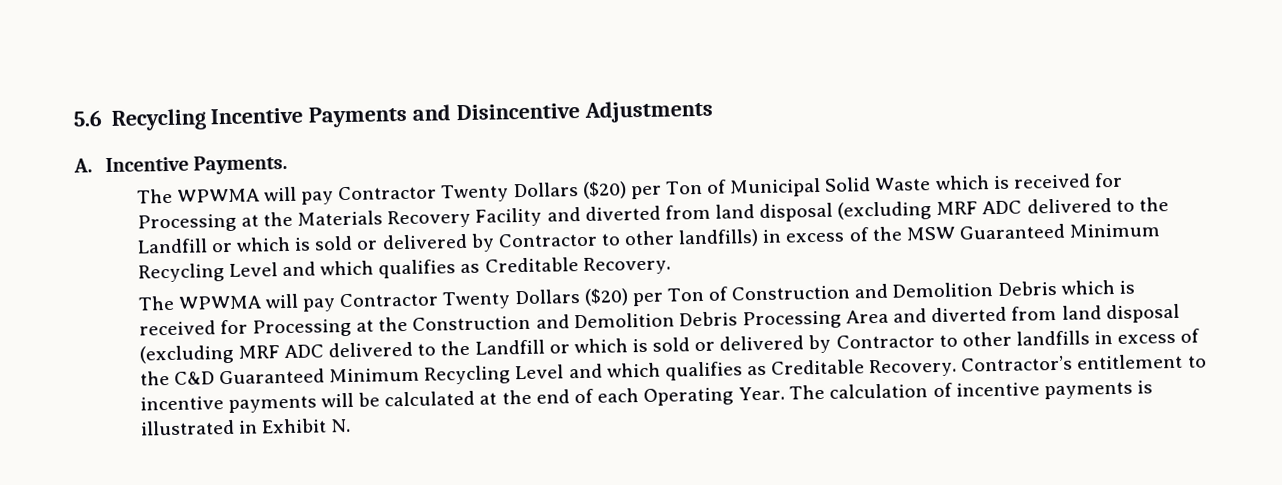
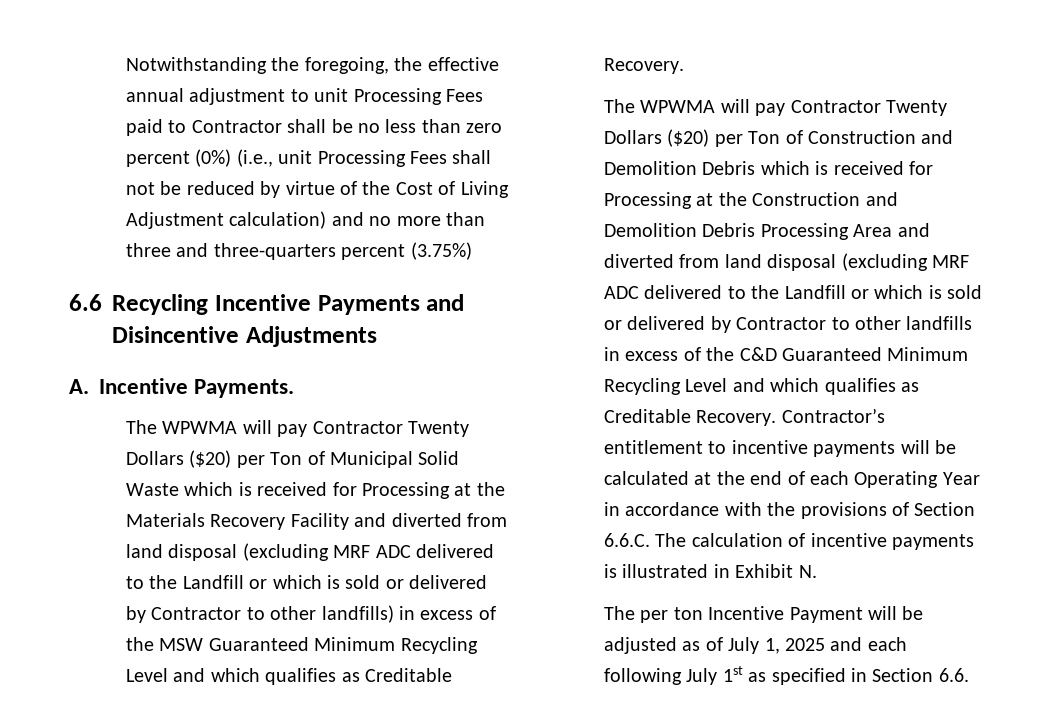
- 5.6 Recycling Incentive Payments and Disincentive Adjustments
+ Notwithstanding the foregoing, the effective annual adjustment to unit Processing Fees paid to Contractor shall be no less than zero percent (0%) (i.e., unit Processing Fees shall not be reduced by virtue of the Cost of Living Adjustment calculation) and no more than three and three-quarters percent (3.75%)
+ 6.6 Recycling Incentive Payments and Disincentive Adjustments
- Contractor’s entitlement to incentive payments will be calculated at the end of each Operating Year. The calculation of incentive payments is illustrated in Exhibit N.
+ Contractor’s entitlement to incentive payments will be calculated at the end of each Operating Year in accordance with the provisions of Section 6.6.C. The calculation of incentive payments is illustrated in Exhibit N.
+ The per ton Incentive Payment will be adjusted as of July 1, 2025 and each following July 1st as specified in Section 6.6.

